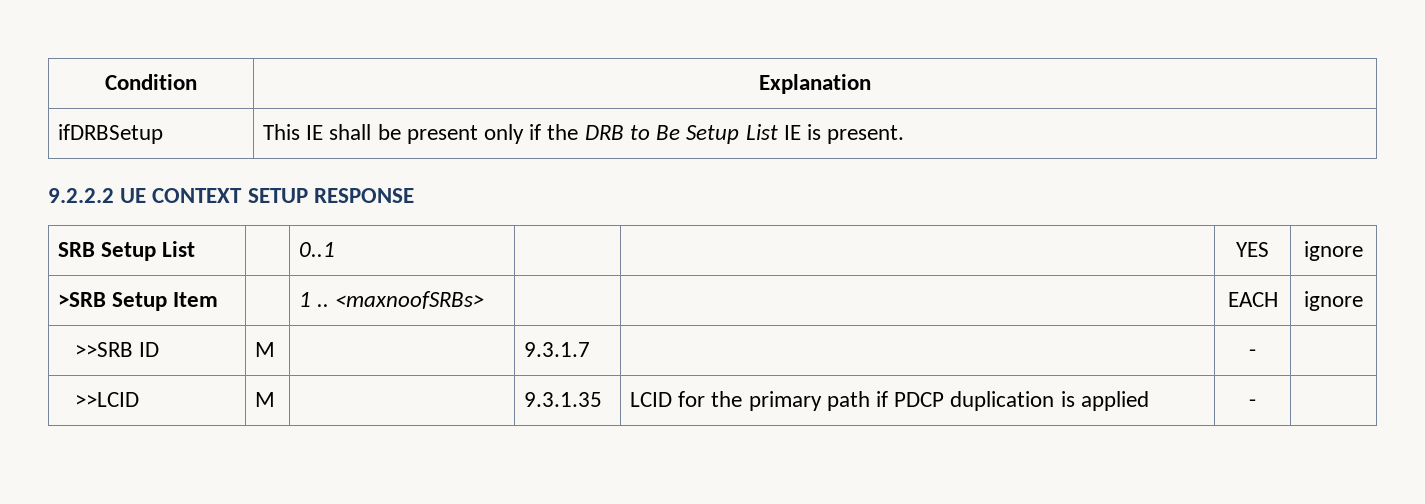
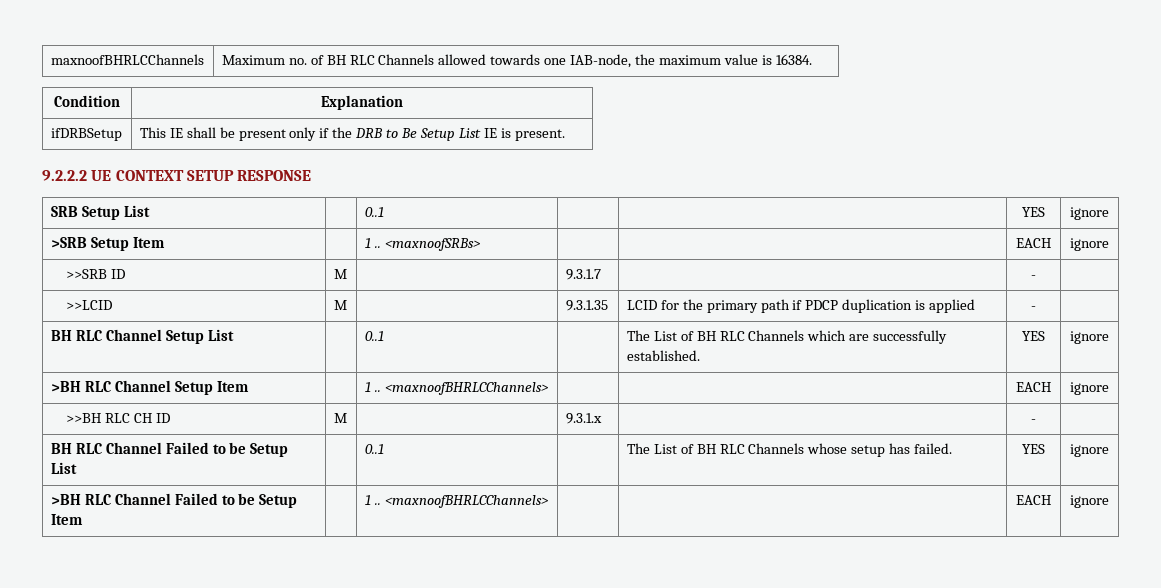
+ maxnoofBHRLCChannels | Maximum no. of BH RLC Channels allowed towards one IAB-node, the maximum value is 16384.
+ BH RLC Channel Setup List | | 0..1 | | The List of BH RLC Channels which are successfully established. | YES | ignore
+ >BH RLC Channel Setup Item | | 1 .. <maxnoofBHRLCChannels> | | | EACH | ignore
+ >>BH RLC CH ID | M | | 9.3.1.x | | - |
+ BH RLC Channel Failed to be Setup List | | 0..1 | | The List of BH RLC Channels whose setup has failed. | YES | ignore
+ >BH RLC Channel Failed to be Setup Item | | 1 .. <maxnoofBHRLCChannels> | | | EACH | ignore

